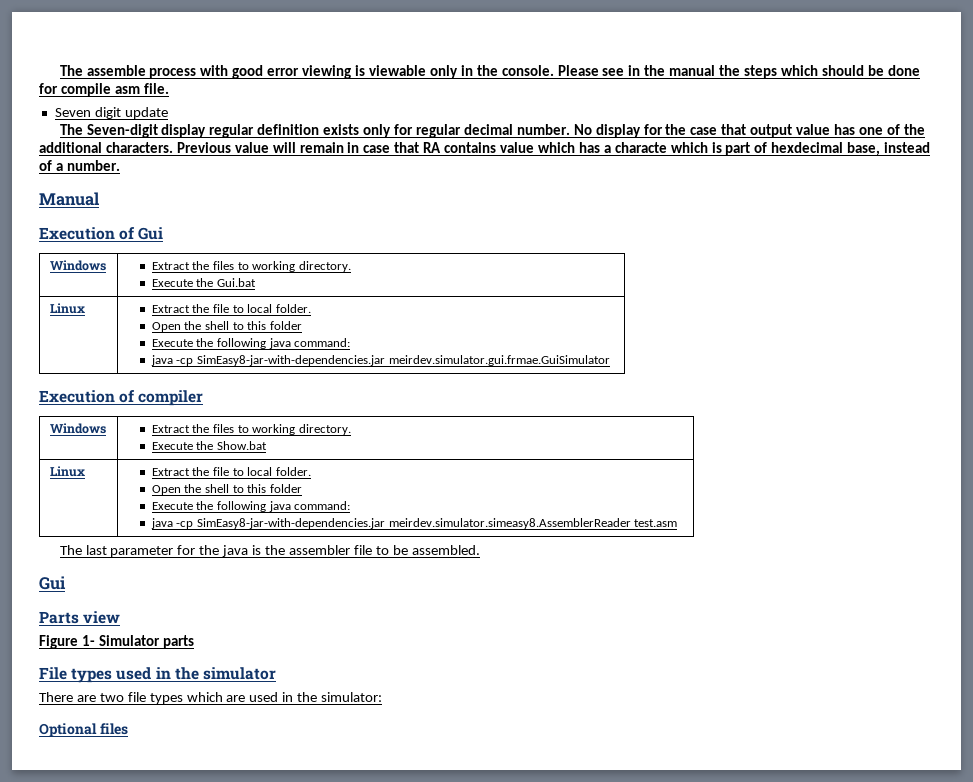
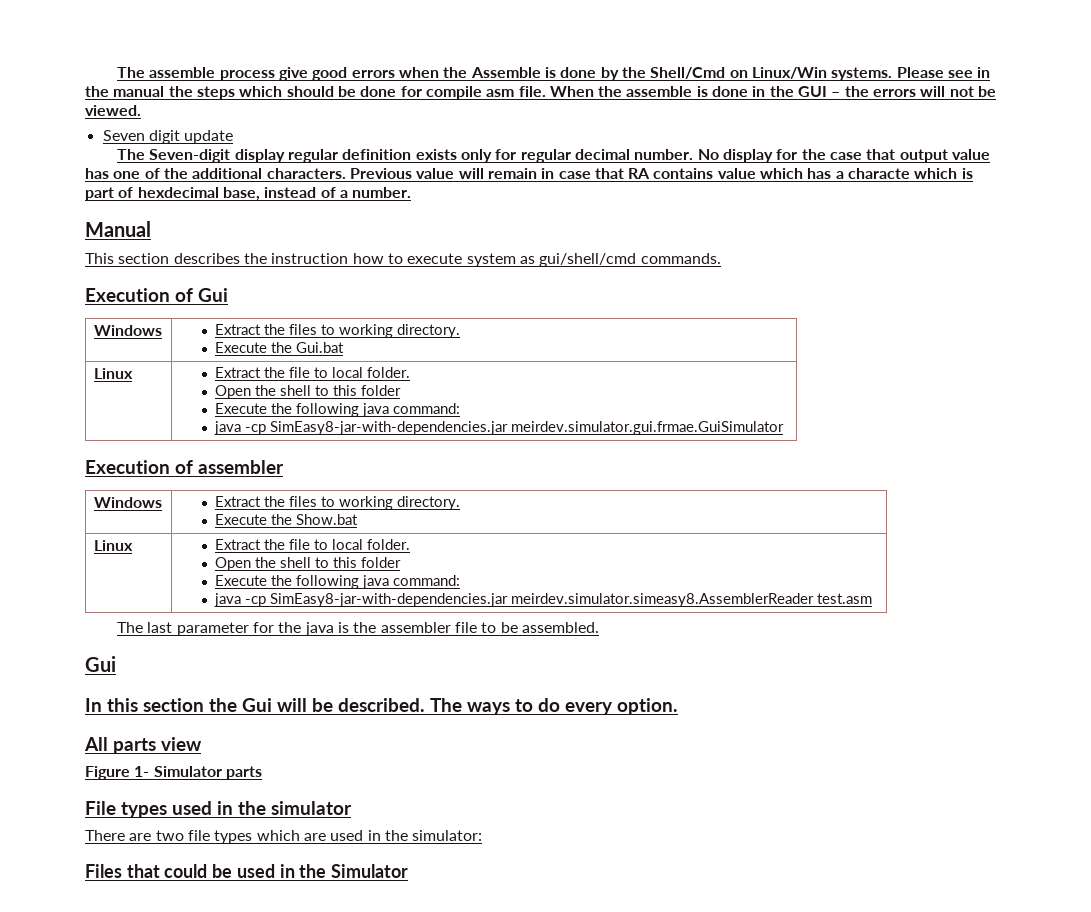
- The assemble process with good error viewing is viewable only in the console.
+ The assemble process give good errors when the Assemble is done by the Shell/Cmd on Linux/Win systems.
+ When the assemble is done in the GUI – the errors will not be viewed.
+ This section describes the instruction how to execute system as gui/shell/cmd commands.
- Execution of compiler
+ Execution of assembler
- Parts view
+ In this section the Gui will be described. The ways to do every option.
+ All parts view
- Optional files
+ Files that could be used in the Simulator

